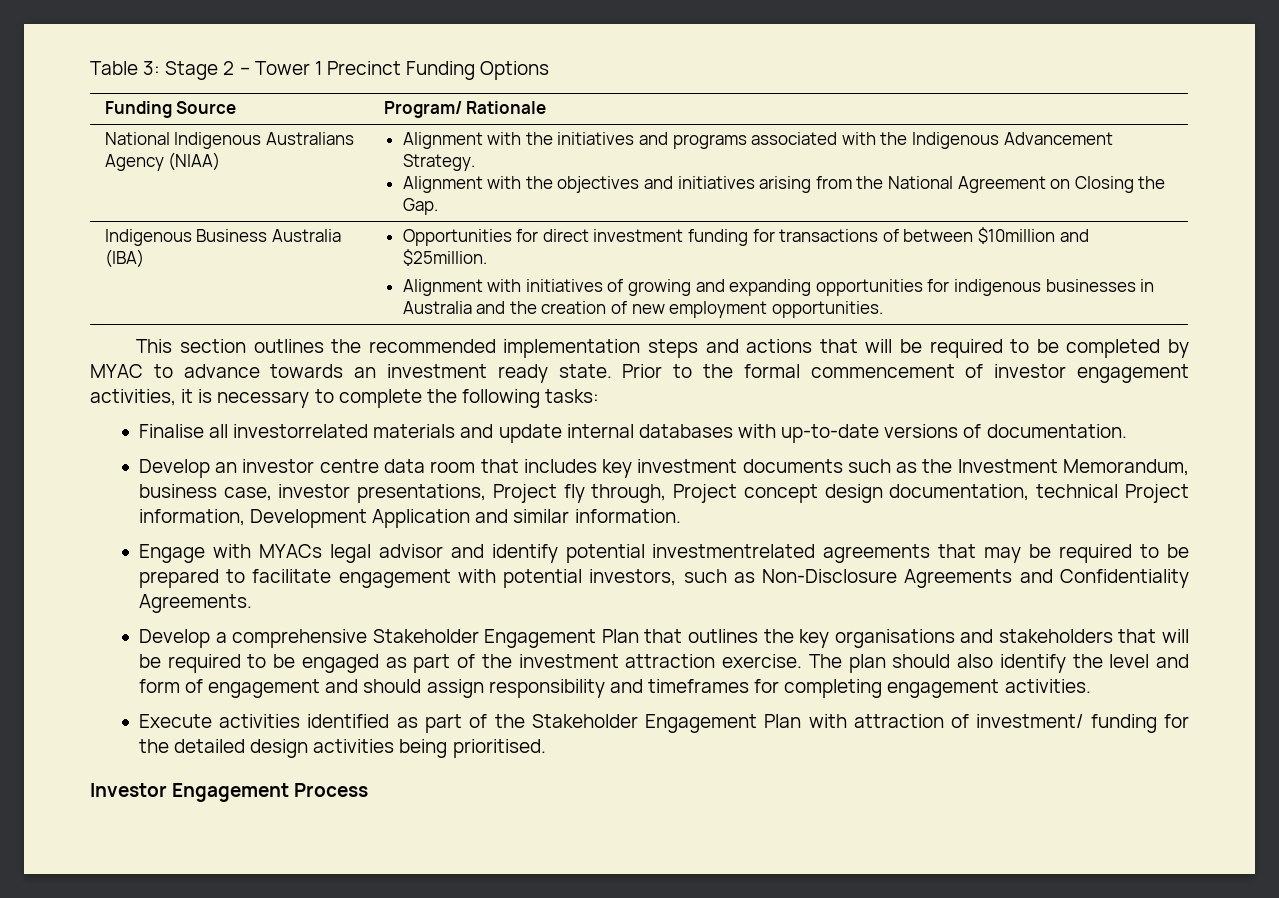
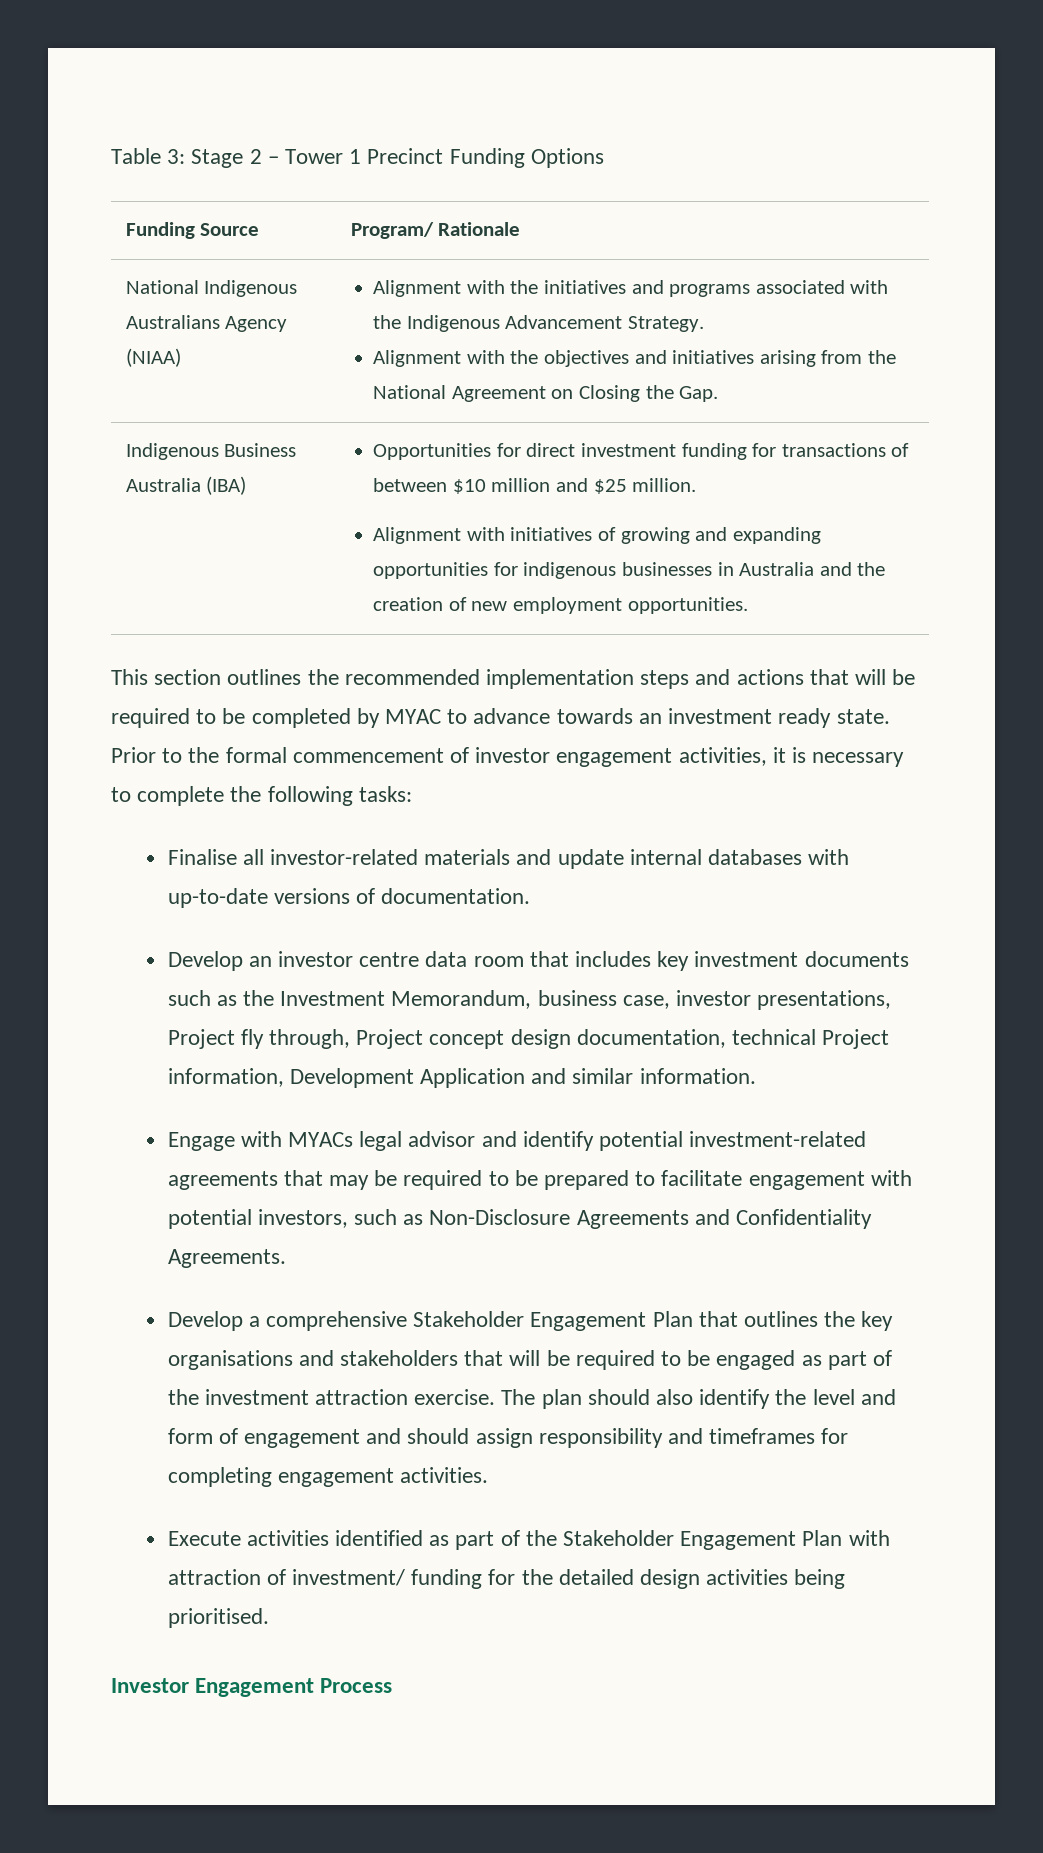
- Indigenous Business Australia (IBA) | Opportunities for direct investment funding for transactions of between $10million and $25million.
+ Indigenous Business Australia (IBA) | Opportunities for direct investment funding for transactions of between $10 million and $25 million.
- Finalise all investorrelated materials and update internal databases with up-to-date versions of documentation.
+ Finalise all investor-related materials and update internal databases with up-to-date versions of documentation.
- Engage with MYACs legal advisor and identify potential investmentrelated agreements that may be required to be prepared to facilitate engagement with potential investors, such as Non-Disclosure Agreements and Confidentiality Agreements.
+ Engage with MYACs legal advisor and identify potential investment-related agreements that may be required to be prepared to facilitate engagement with potential investors, such as Non-Disclosure Agreements and Confidentiality Agreements.

